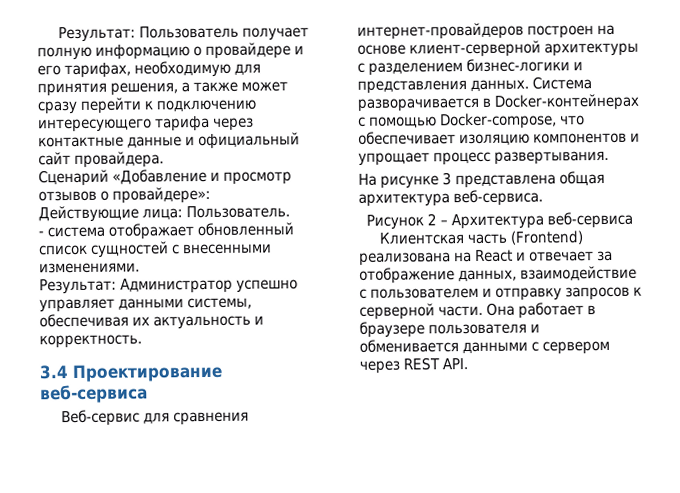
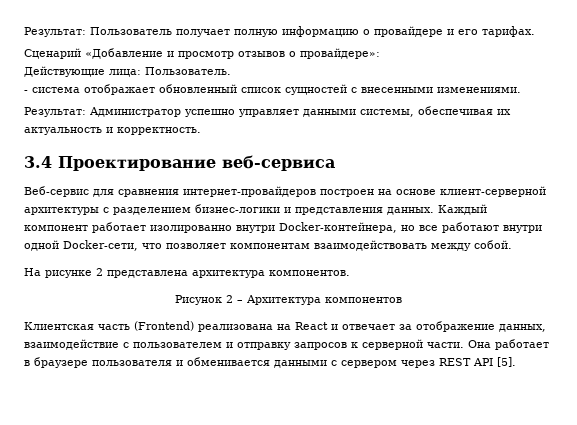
- Результат: Пользователь получает полную информацию о провайдере и его тарифах, необходимую для принятия решения, а также может сразу перейти к подключению интересующего тарифа через контактные данные и официальный сайт провайдера.
+ Результат: Пользователь получает полную информацию о провайдере и его тарифах.
- Система разворачивается в Docker-контейнерах с помощью Docker-compose, что обеспечивает изоляцию компонентов и упрощает процесс развертывания.
- На рисунке 3 представлена общая архитектура веб-сервиса.
+ Каждый компонент работает изолированно внутри Docker-контейнера, но все работают внутри одной Docker-сети, что позволяет компонентам взаимодействовать между собой.
+ На рисунке 2 представлена архитектура компонентов.
- Рисунок 2 – Архитектура веб-сервиса
+ Рисунок 2 – Архитектура компонентов
- Она работает в браузере пользователя и обменивается данными с сервером через REST API.
+ Она работает в браузере пользователя и обменивается данными с сервером через REST API [5].

